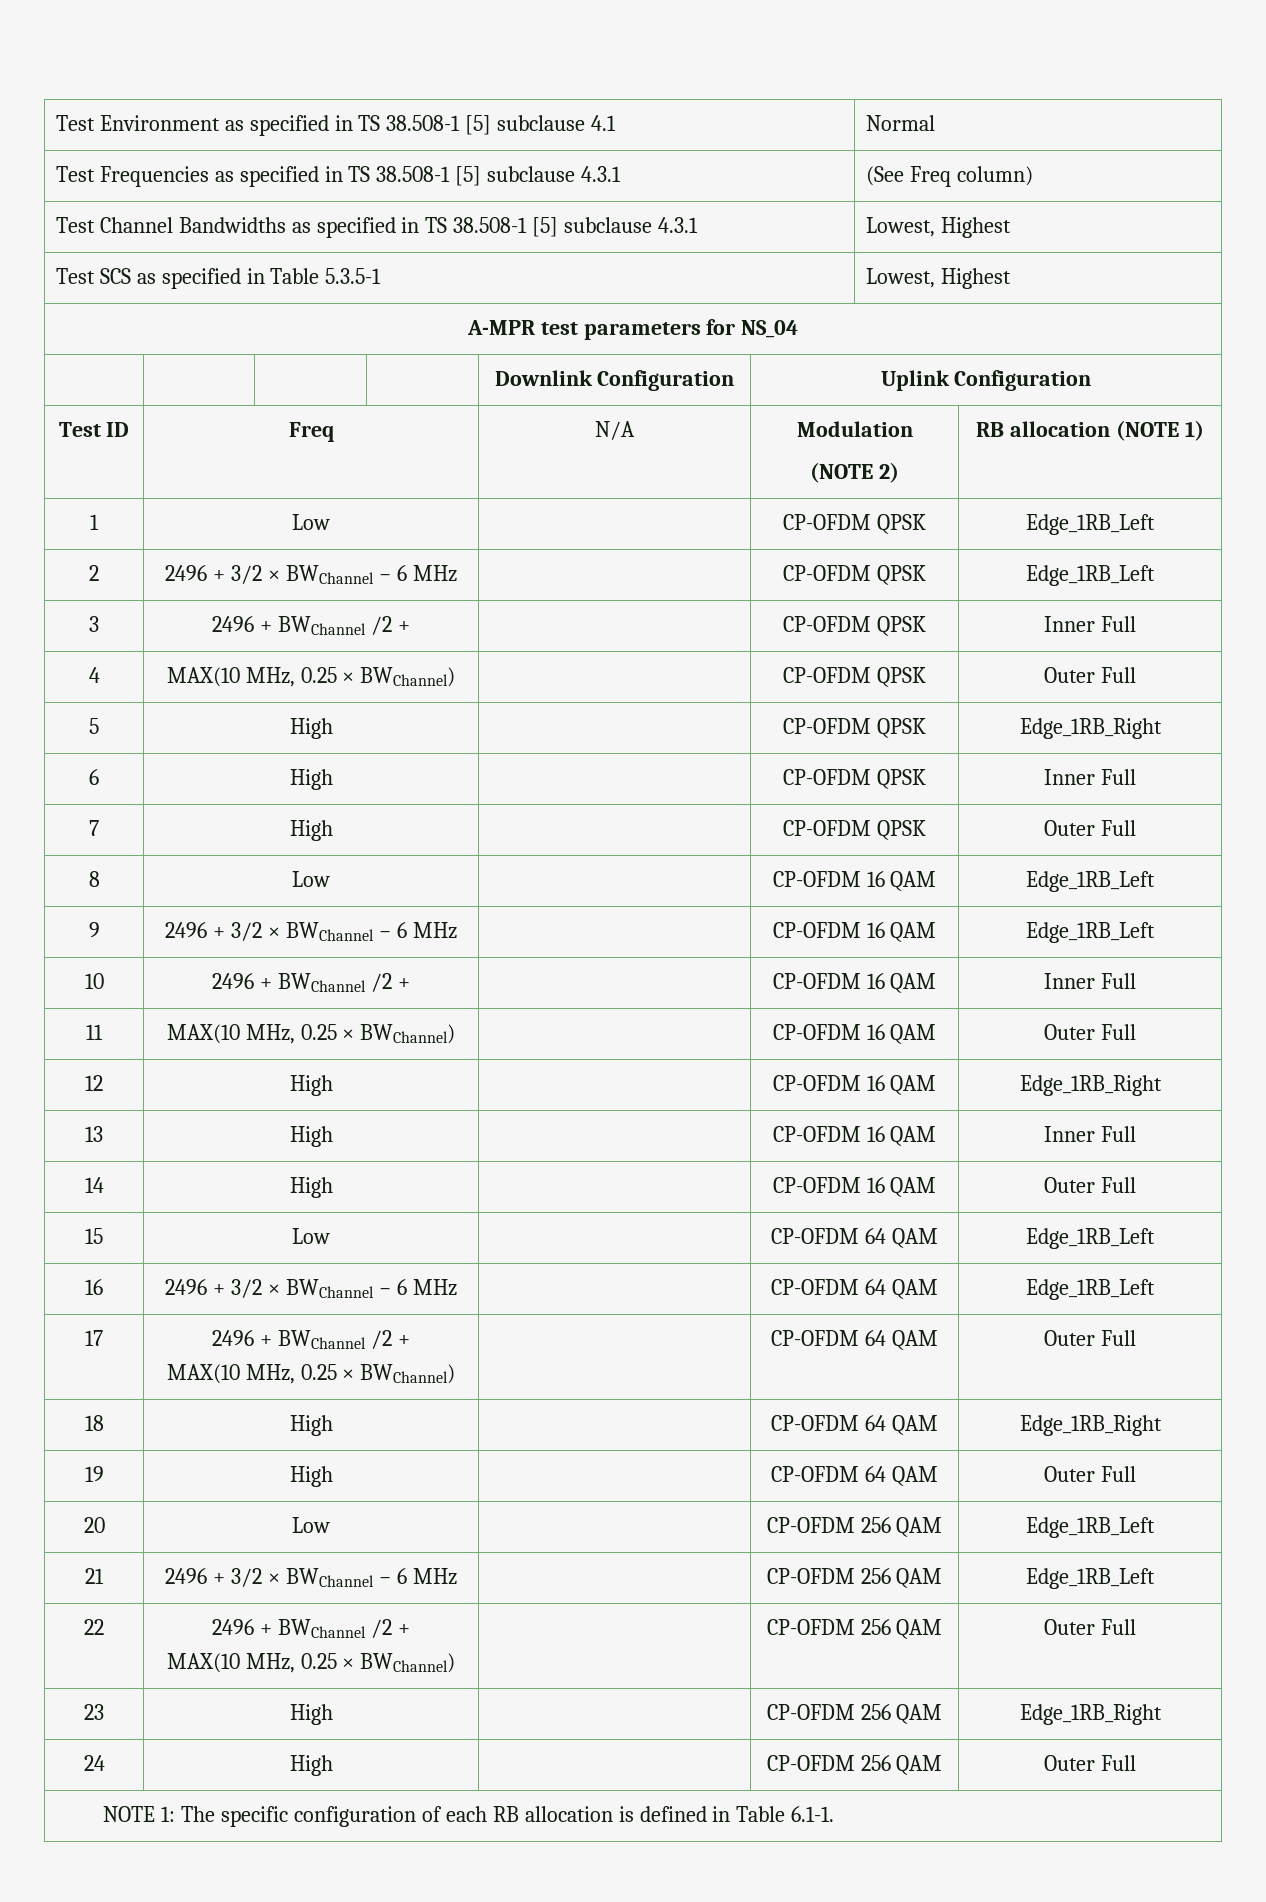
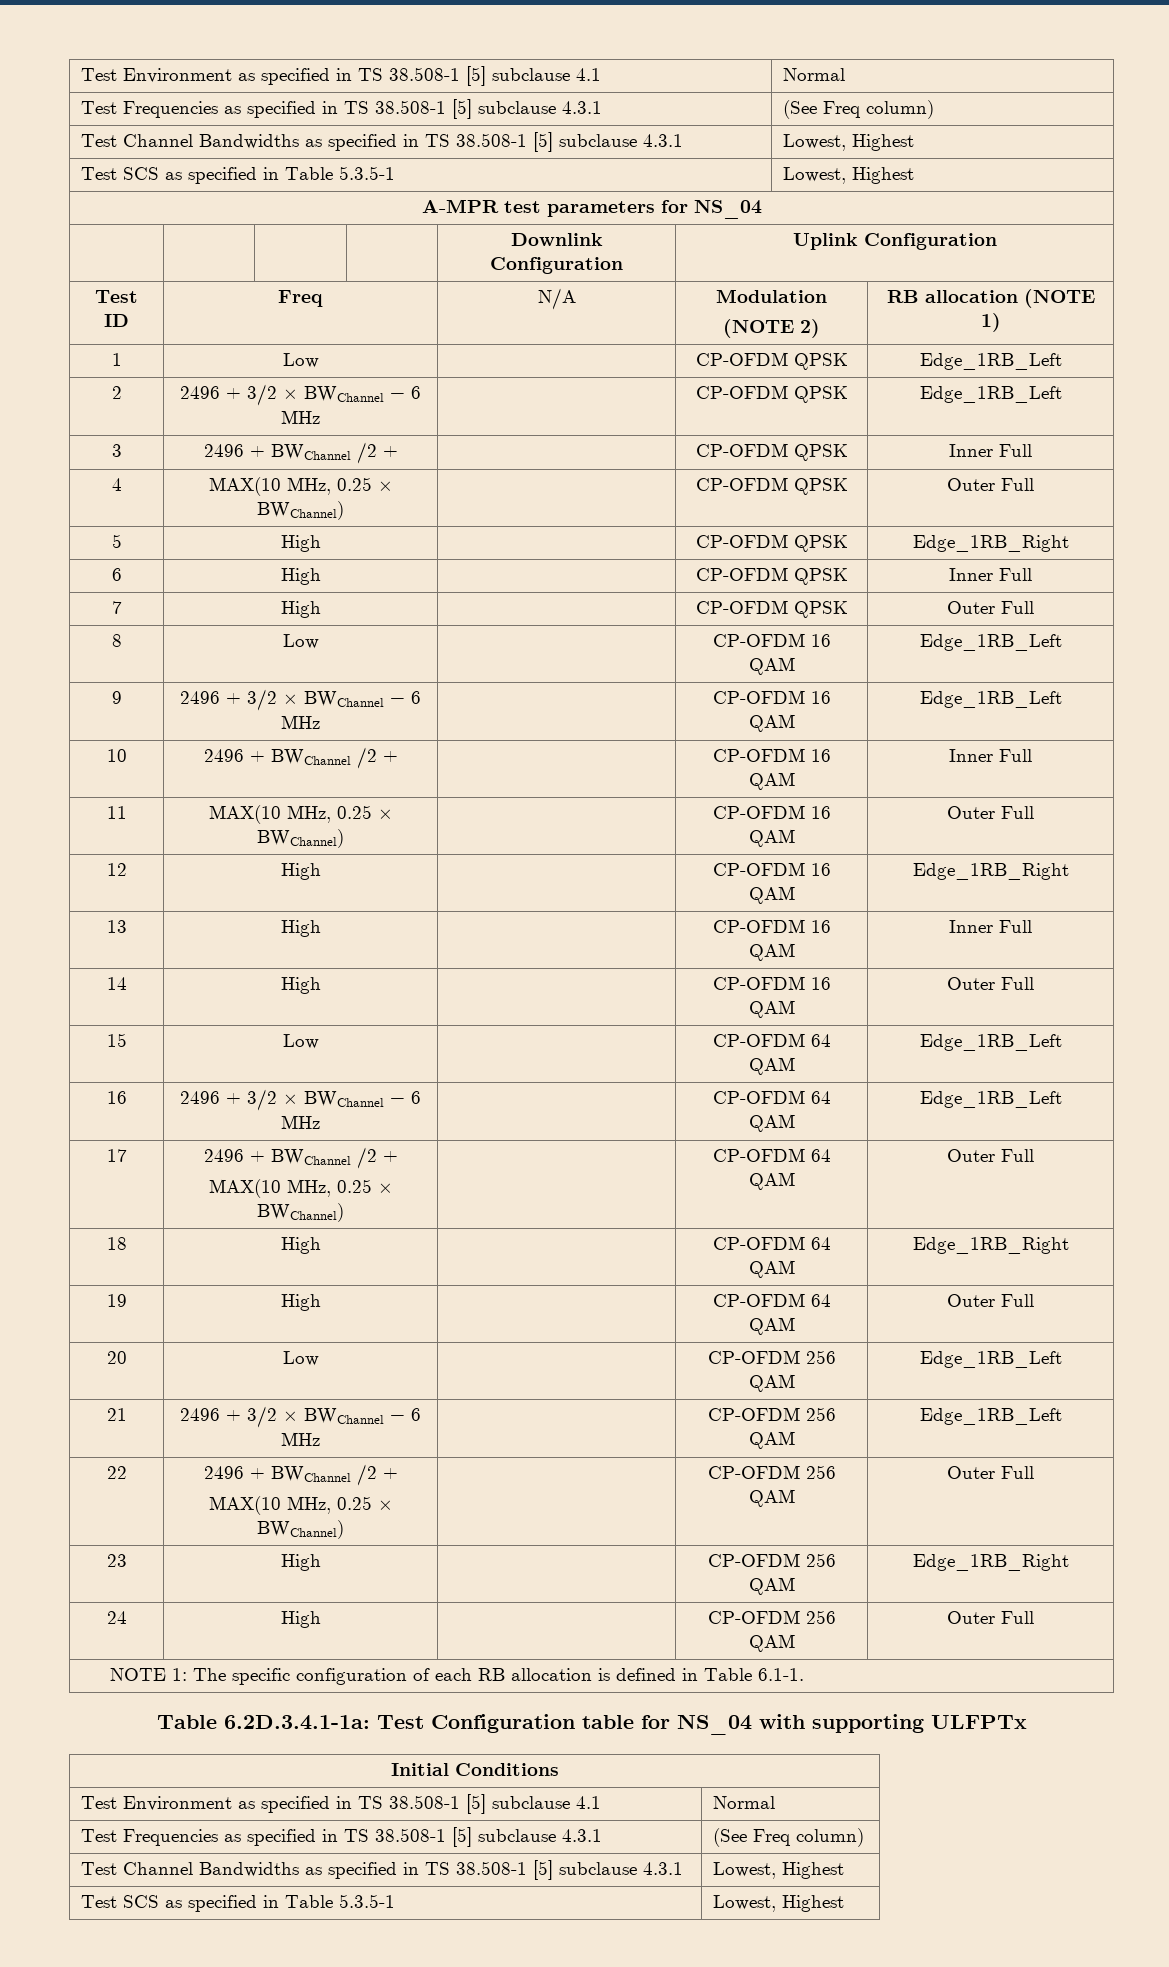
+ Table 6.2D.3.4.1-1a: Test Configuration table for NS_04 with supporting ULFPTx
+ Initial Conditions
+ Test Environment as specified in TS 38.508-1 [5] subclause 4.1 | Normal
+ Test Frequencies as specified in TS 38.508-1 [5] subclause 4.3.1 | (See Freq column)
+ Test Channel Bandwidths as specified in TS 38.508-1 [5] subclause 4.3.1 | Lowest, Highest
+ Test SCS as specified in Table 5.3.5-1 | Lowest, Highest

